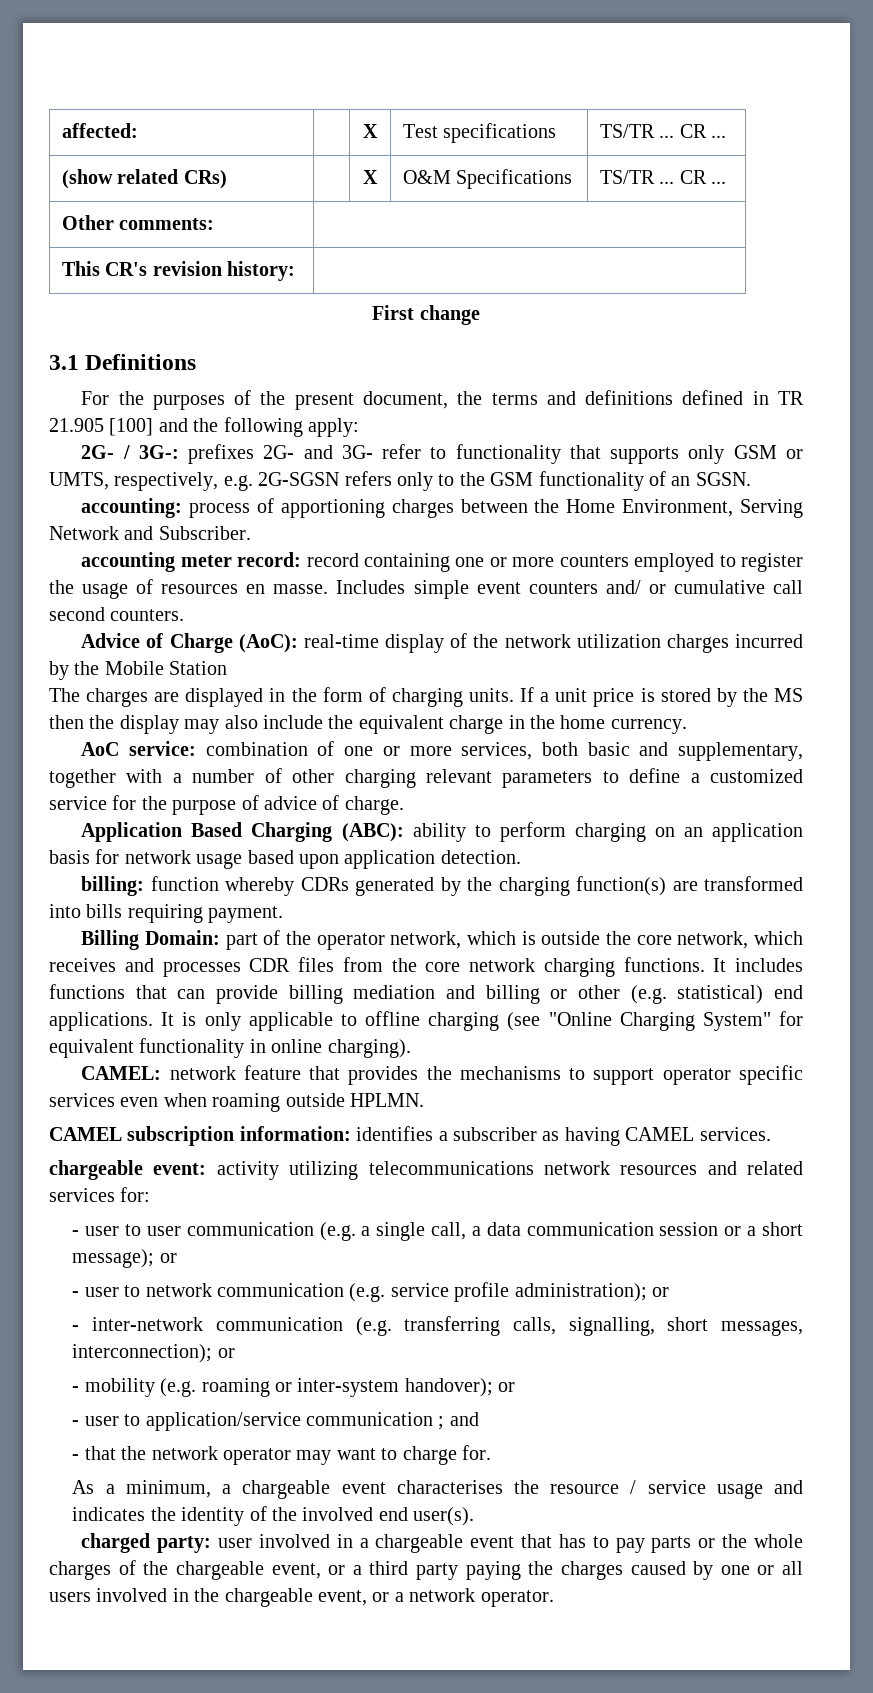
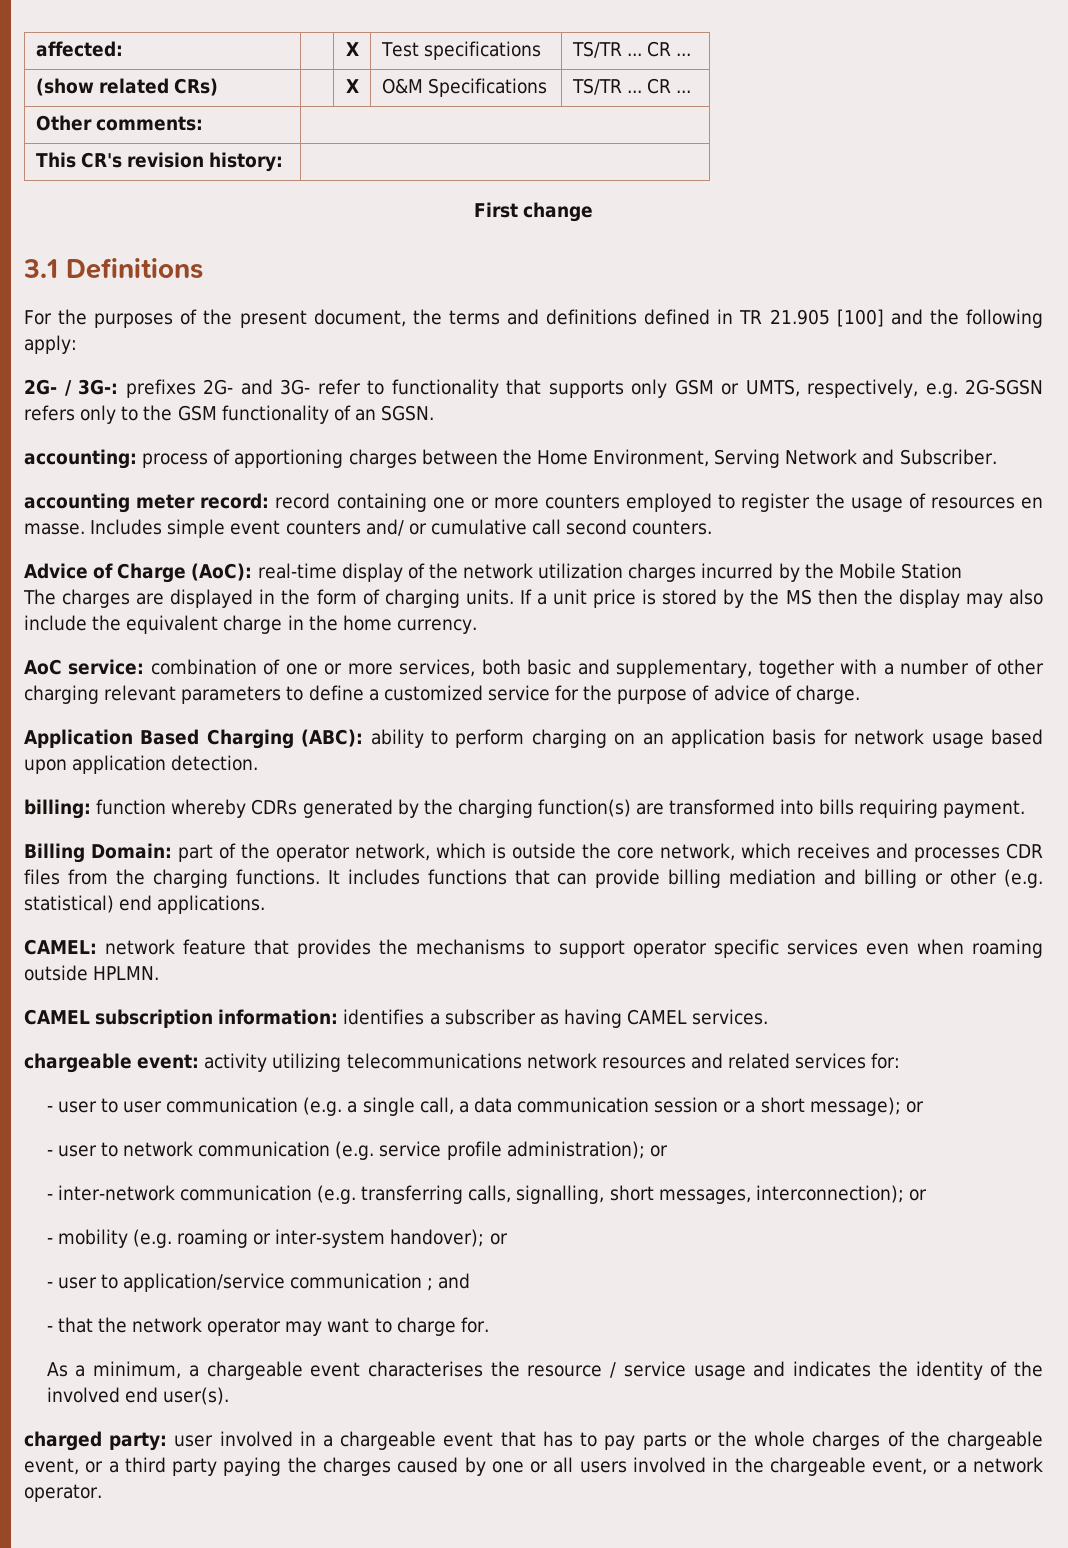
- Billing Domain: part of the operator network, which is outside the core network, which receives and processes CDR files from the core network charging functions.
+ Billing Domain: part of the operator network, which is outside the core network, which receives and processes CDR files from the charging functions.
- It is only applicable to offline charging (see "Online Charging System" for equivalent functionality in online charging).

